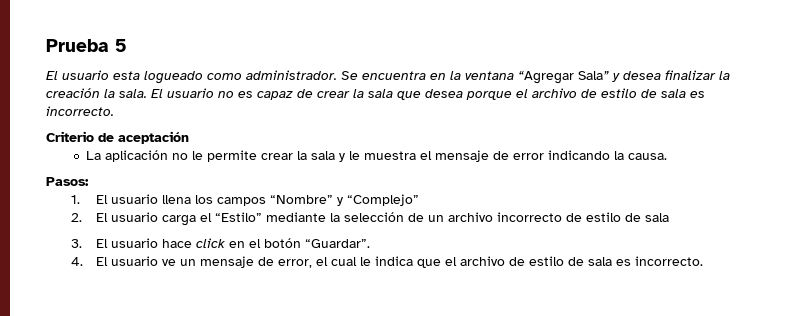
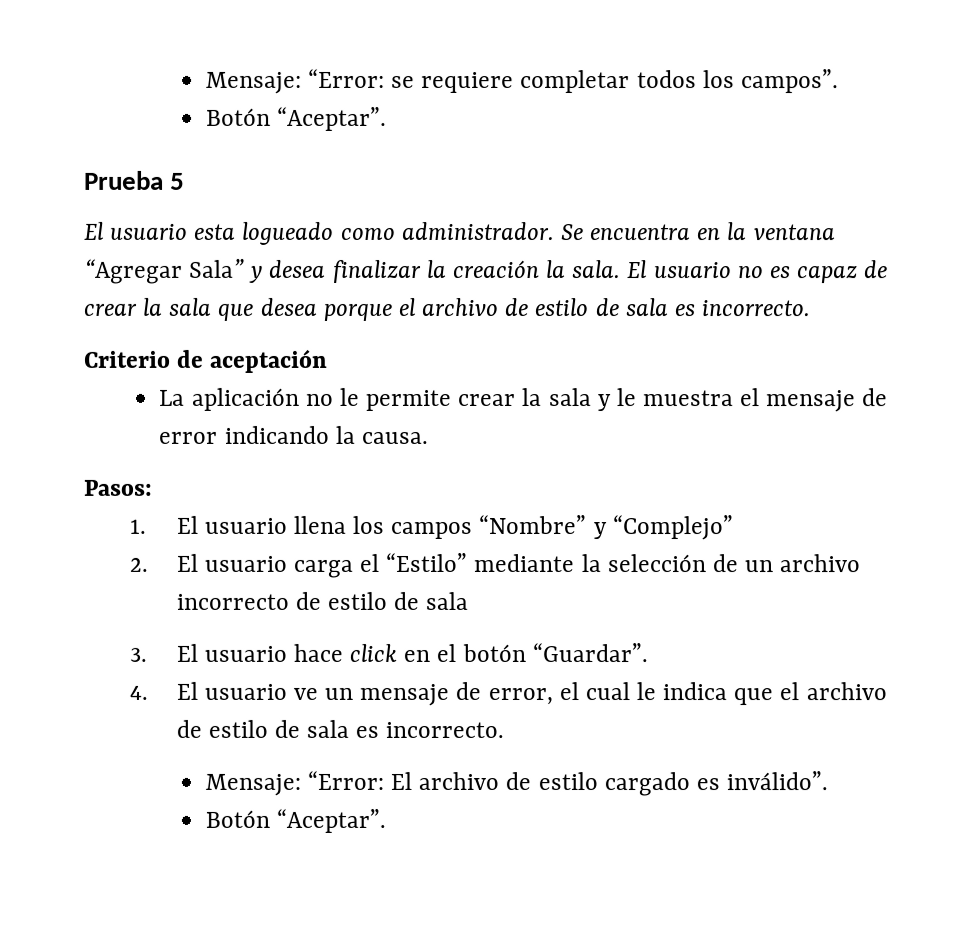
+ Mensaje: “Error: se requiere completar todos los campos”.
+ Botón “Aceptar”.
+ Mensaje: “Error: El archivo de estilo cargado es inválido”.
+ Botón “Aceptar”.

